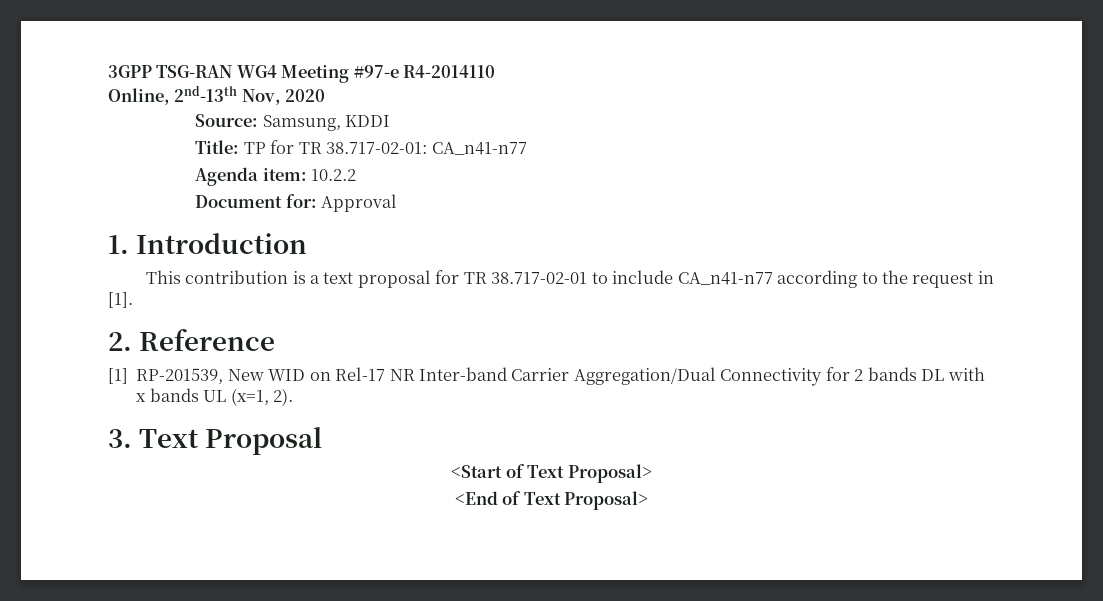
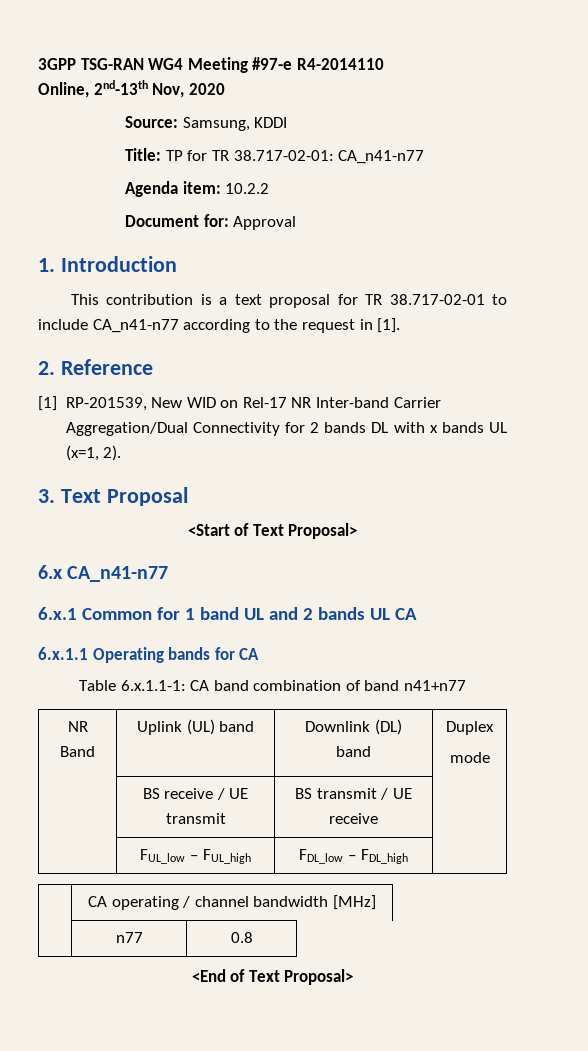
+ 6.x CA_n41-n77
+ 6.x.1 Common for 1 band UL and 2 bands UL CA
+ 6.x.1.1 Operating bands for CA
+ Table 6.x.1.1-1: CA band combination of band n41+n77
+ NR Band | Uplink (UL) band | Downlink (DL) band | Duplex
+ mode
+ | BS receive / UE transmit | BS transmit / UE receive |
+ | FUL_low – FUL_high | FDL_low – FDL_high |
+ | CA operating / channel bandwidth [MHz]
+ | n77 | 0.8

